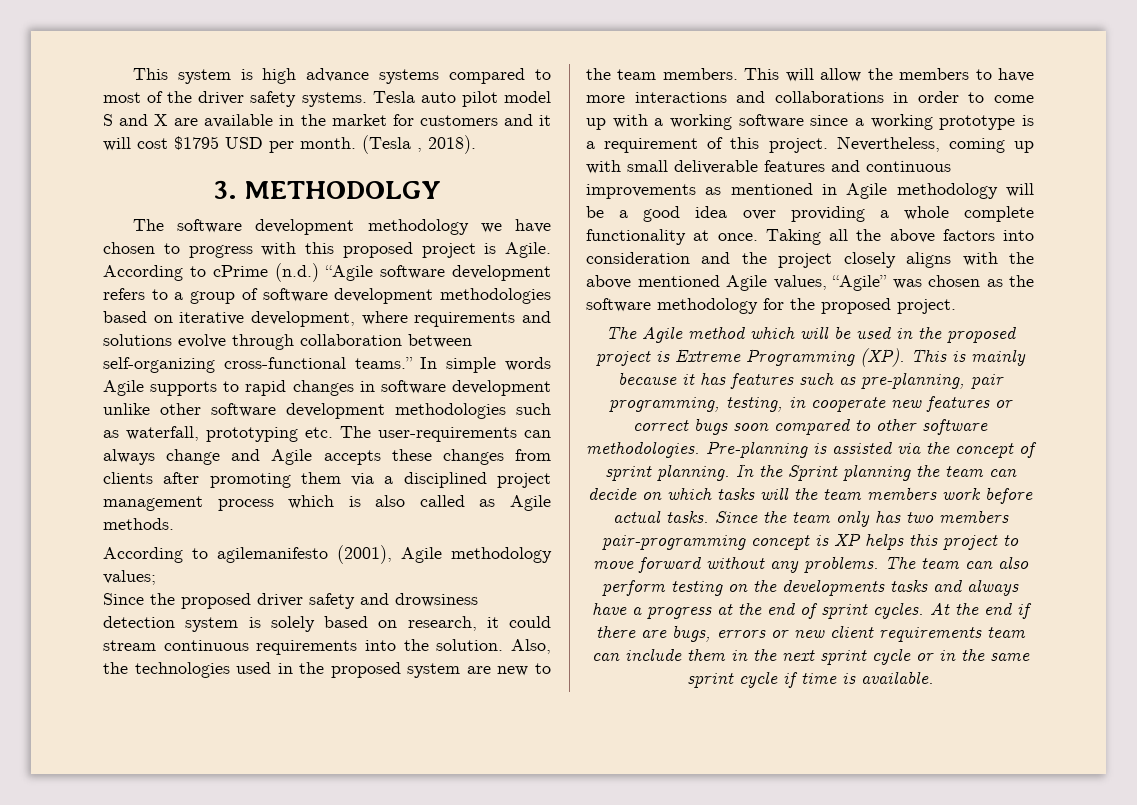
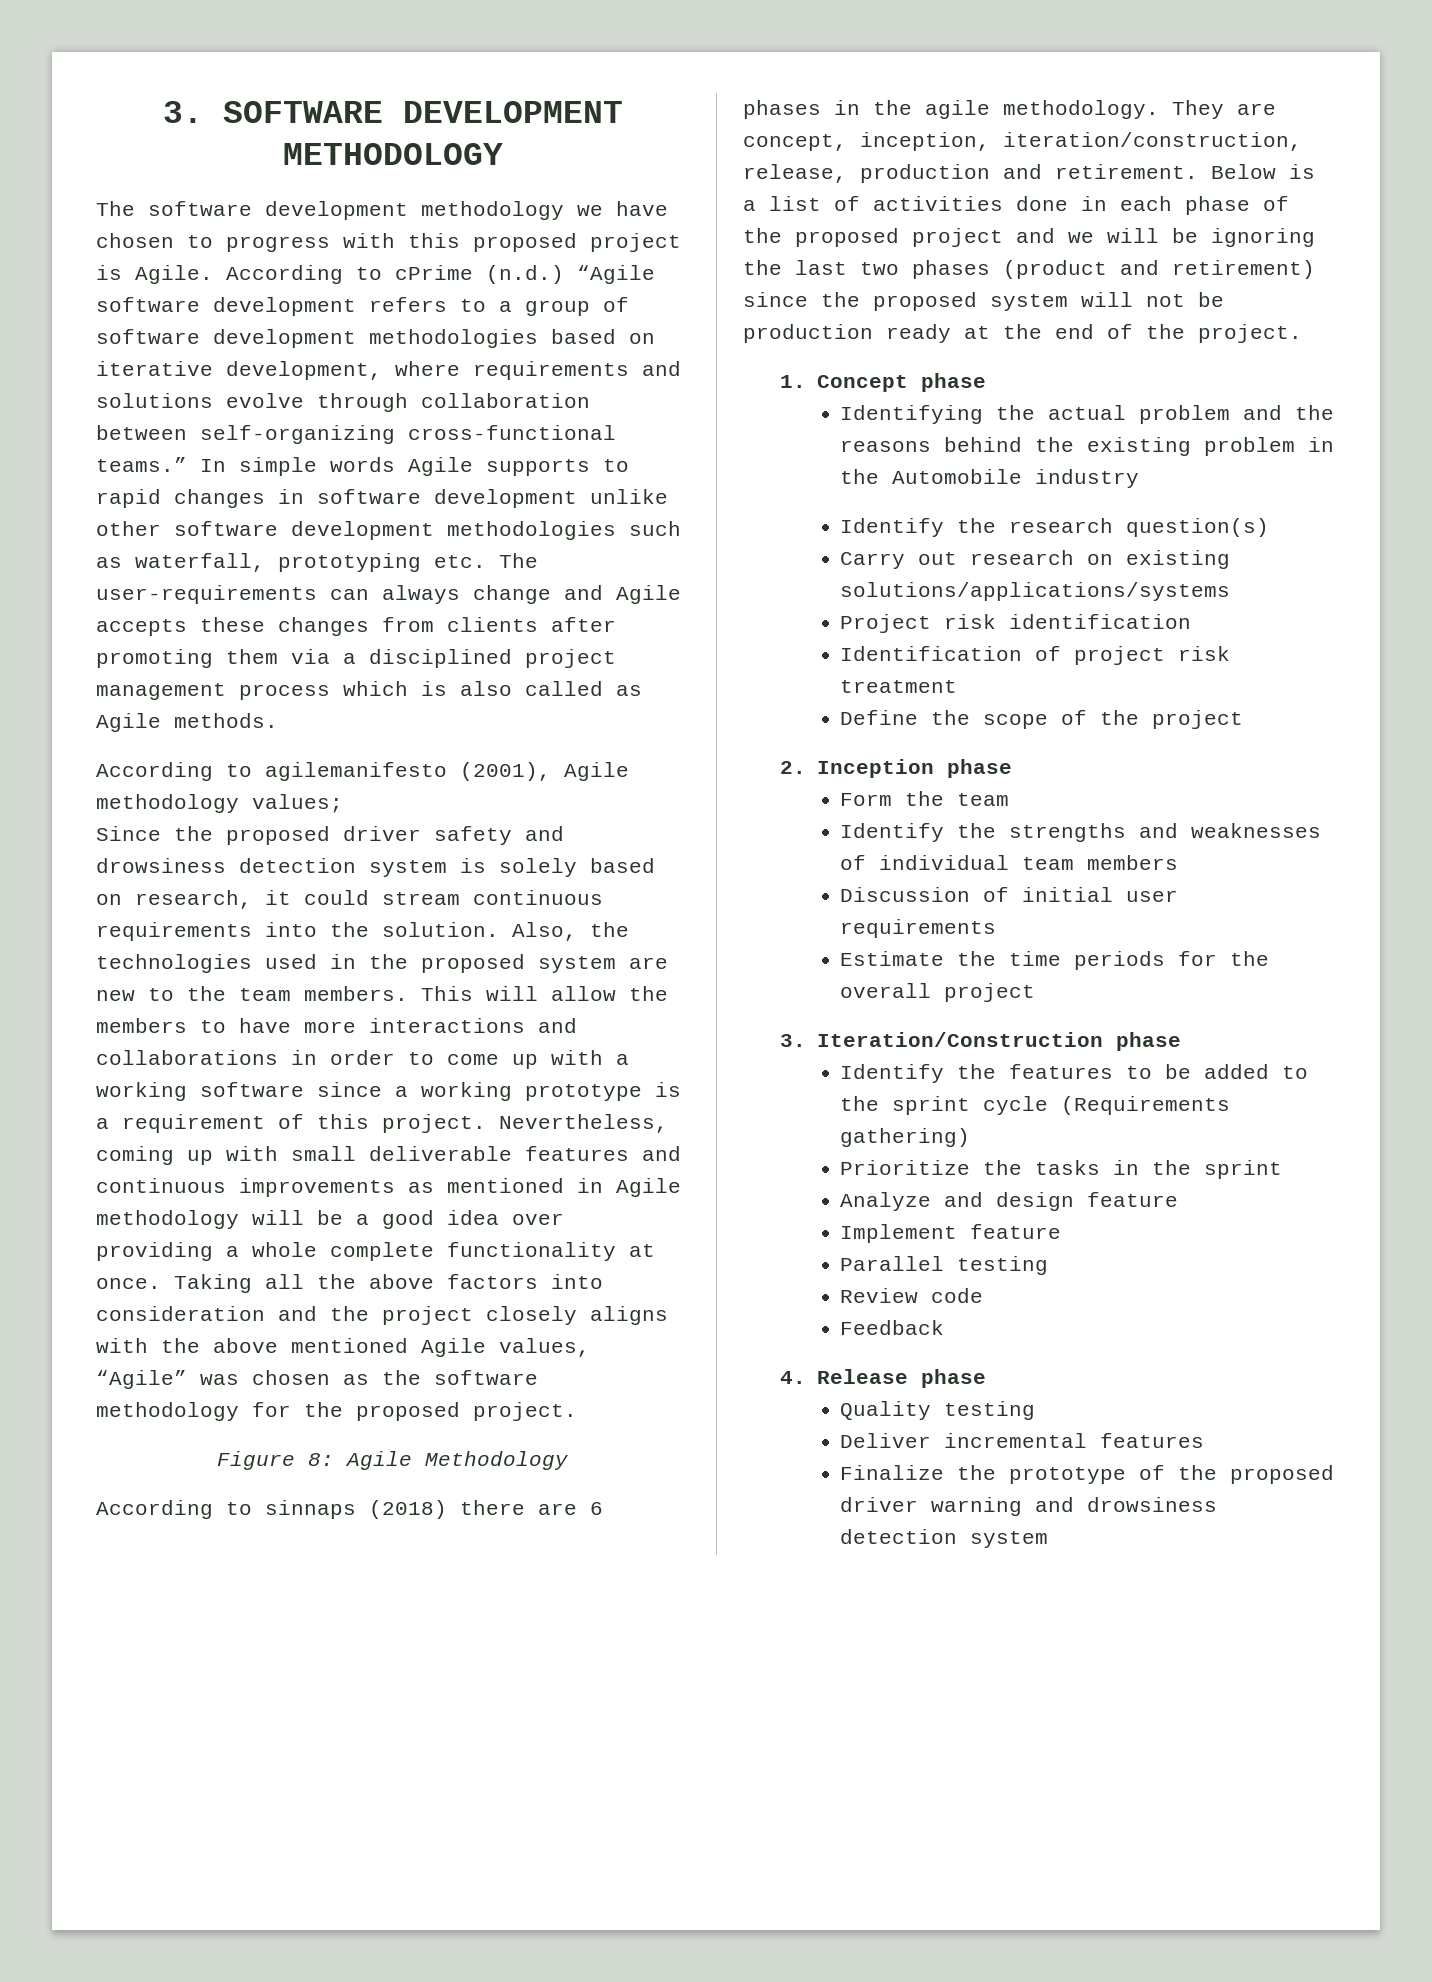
- This system is high advance systems compared to most of the driver safety systems. Tesla auto pilot model S and X are available in the market for customers and it will cost $1795 USD per month. (Tesla , 2018).
- 3. METHODOLGY
+ 3. SOFTWARE DEVELOPMENT METHODOLOGY
- The Agile method which will be used in the proposed project is Extreme Programming (XP). This is mainly because it has features such as pre-planning, pair programming, testing, in cooperate new features or correct bugs soon compared to other software methodologies. Pre-planning is assisted via the concept of sprint planning. In the Sprint planning the team can decide on which tasks will the team members work before actual tasks. Since the team only has two members pair-programming concept is XP helps this project to move forward without any problems. The team can also perform testing on the developments tasks and always have a progress at the end of sprint cycles. At the end if there are bugs, errors or new client requirements team can include them in the next sprint cycle or in the same sprint cycle if time is available.
+ Figure 8: Agile Methodology
+ According to sinnaps (2018) there are 6 phases in the agile methodology. They are concept, inception, iteration/construction, release, production and retirement. Below is a list of activities done in each phase of the proposed project and we will be ignoring the last two phases (product and retirement) since the proposed system will not be production ready at the end of the project.
+ 1. Concept phase
+ Identifying the actual problem and the reasons behind the existing problem in the Automobile industry
+ Identify the research question(s)
+ Carry out research on existing solutions/applications/systems
+ Project risk identification
+ Identification of project risk treatment
+ Define the scope of the project
+ 2. Inception phase
+ Form the team
+ Identify the strengths and weaknesses of individual team members
+ Discussion of initial user requirements
+ Estimate the time periods for the overall project
+ 3. Iteration/Construction phase
+ Identify the features to be added to the sprint cycle (Requirements gathering)
+ Prioritize the tasks in the sprint
+ Analyze and design feature
+ Implement feature
+ Parallel testing
+ Review code
+ Feedback
+ 4. Release phase
+ Quality testing
+ Deliver incremental features
+ Finalize the prototype of the proposed driver warning and drowsiness detection system

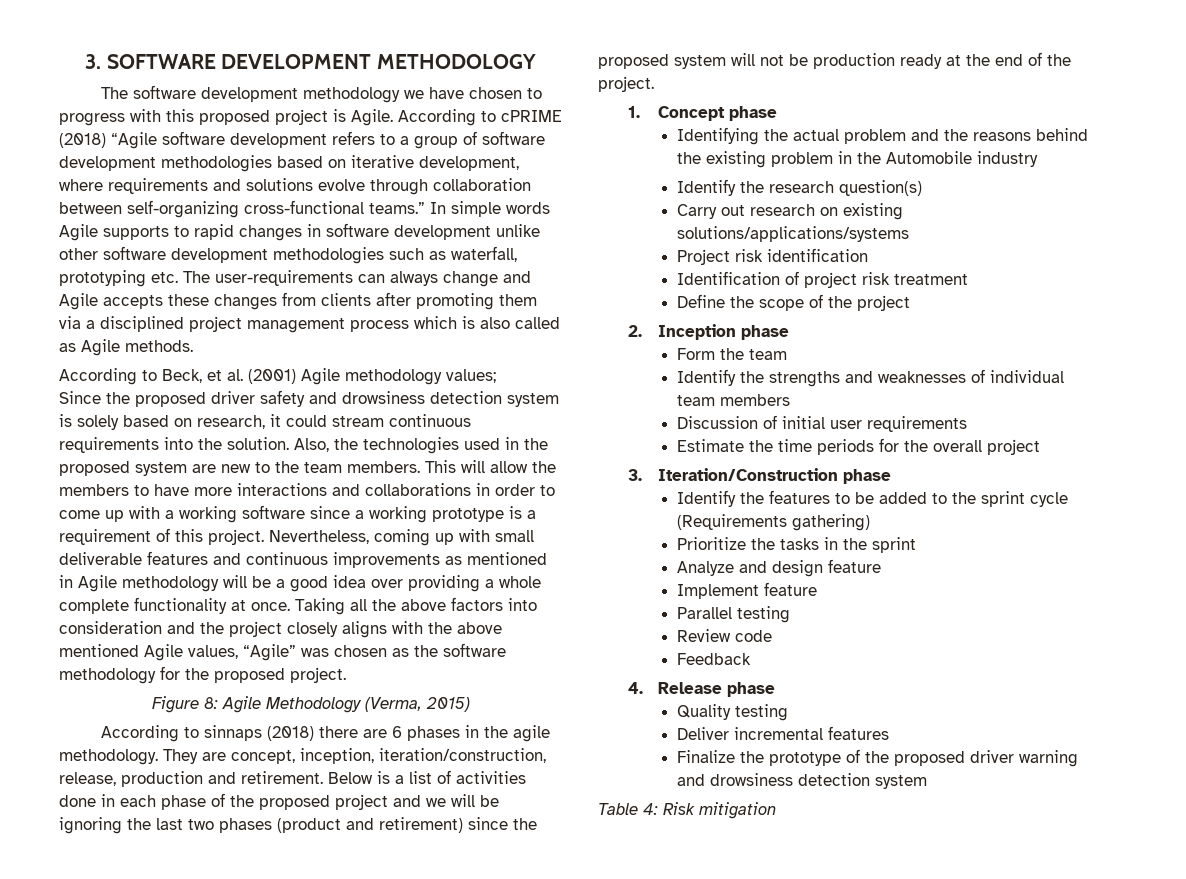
- According to cPrime (n.d.) “Agile software development refers to a group of software development methodologies based on iterative development, where requirements and solutions evolve through collaboration between self-organizing cross-functional teams.”
+ According to cPRIME (2018) “Agile software development refers to a group of software development methodologies based on iterative development, where requirements and solutions evolve through collaboration between self-organizing cross-functional teams.”
- According to agilemanifesto (2001), Agile methodology values;
+ According to Beck, et al. (2001) Agile methodology values;
- Figure 8: Agile Methodology
+ Figure 8: Agile Methodology (Verma, 2015)
+ Table 4: Risk mitigation

